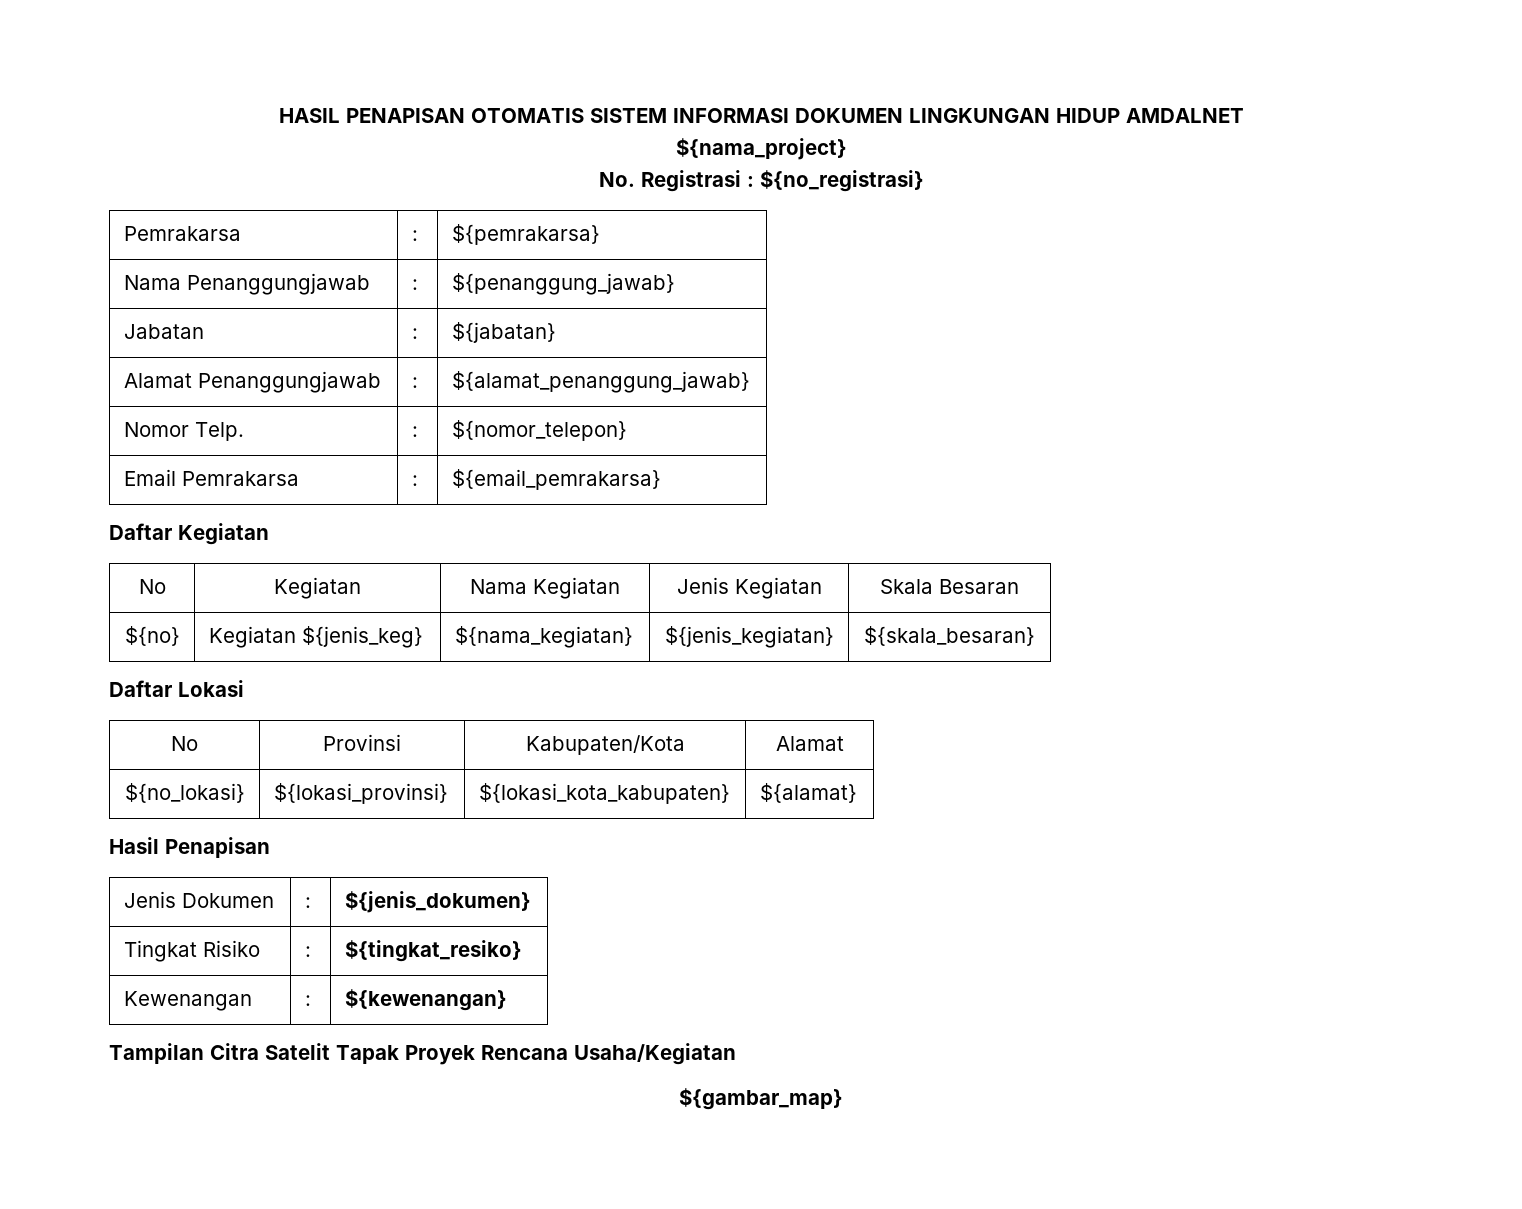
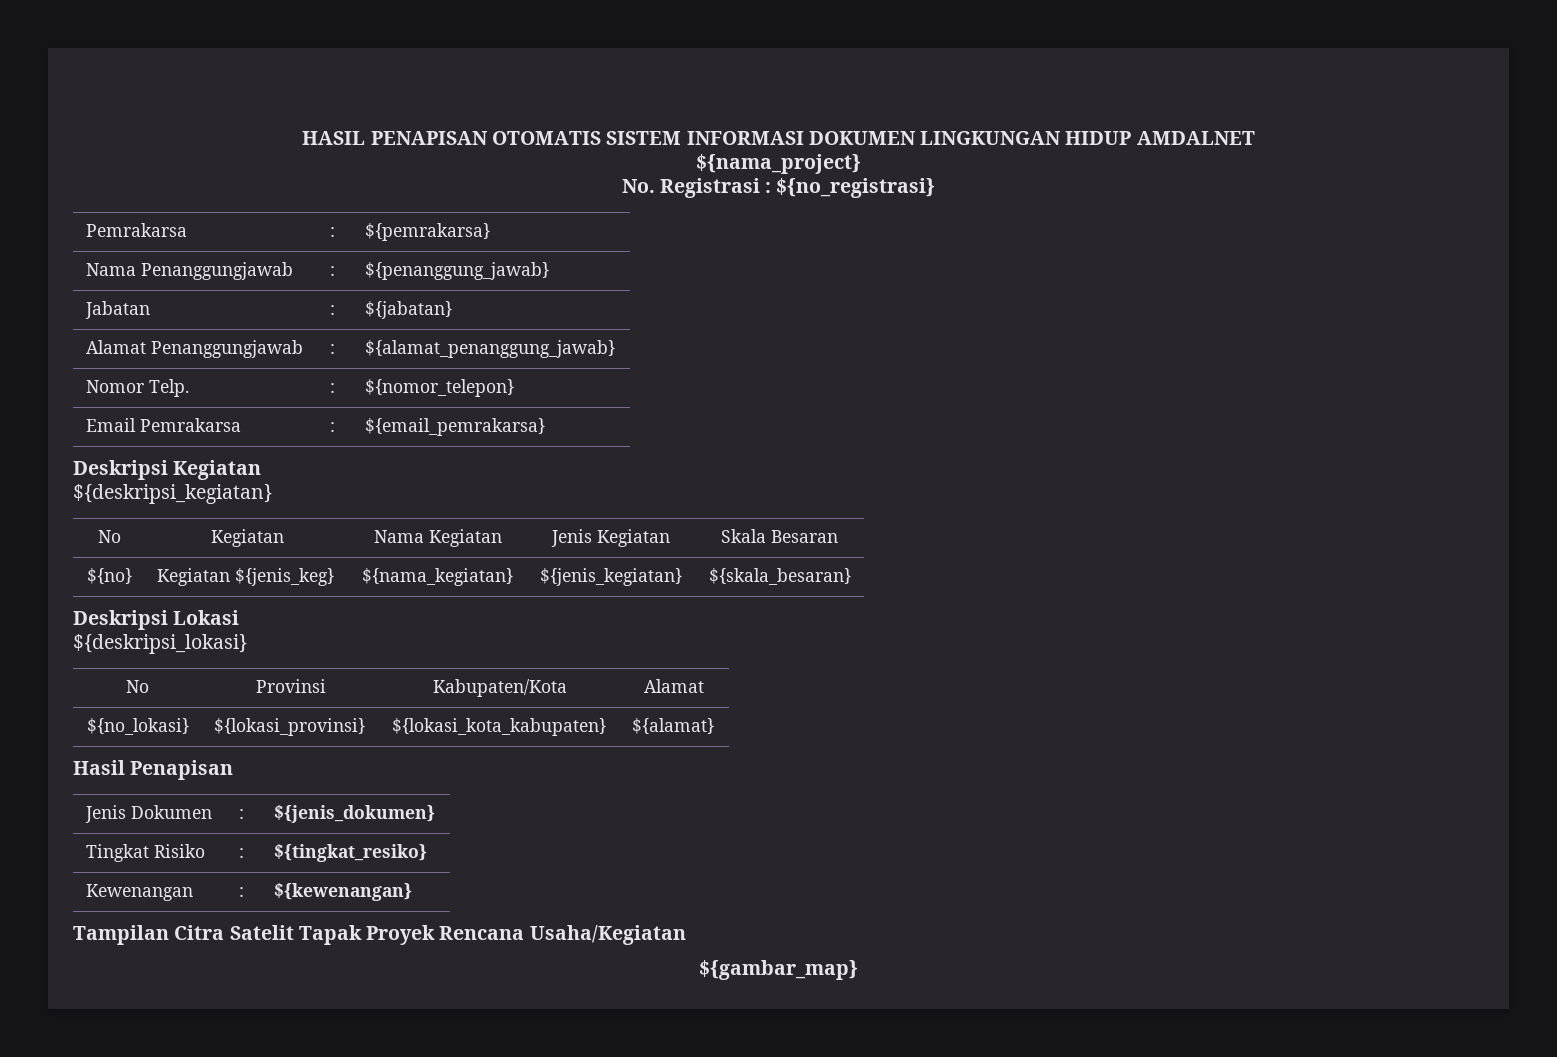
- Daftar Kegiatan
+ Deskripsi Kegiatan
+ ${deskripsi_kegiatan}
- Daftar Lokasi
+ Deskripsi Lokasi
+ ${deskripsi_lokasi}

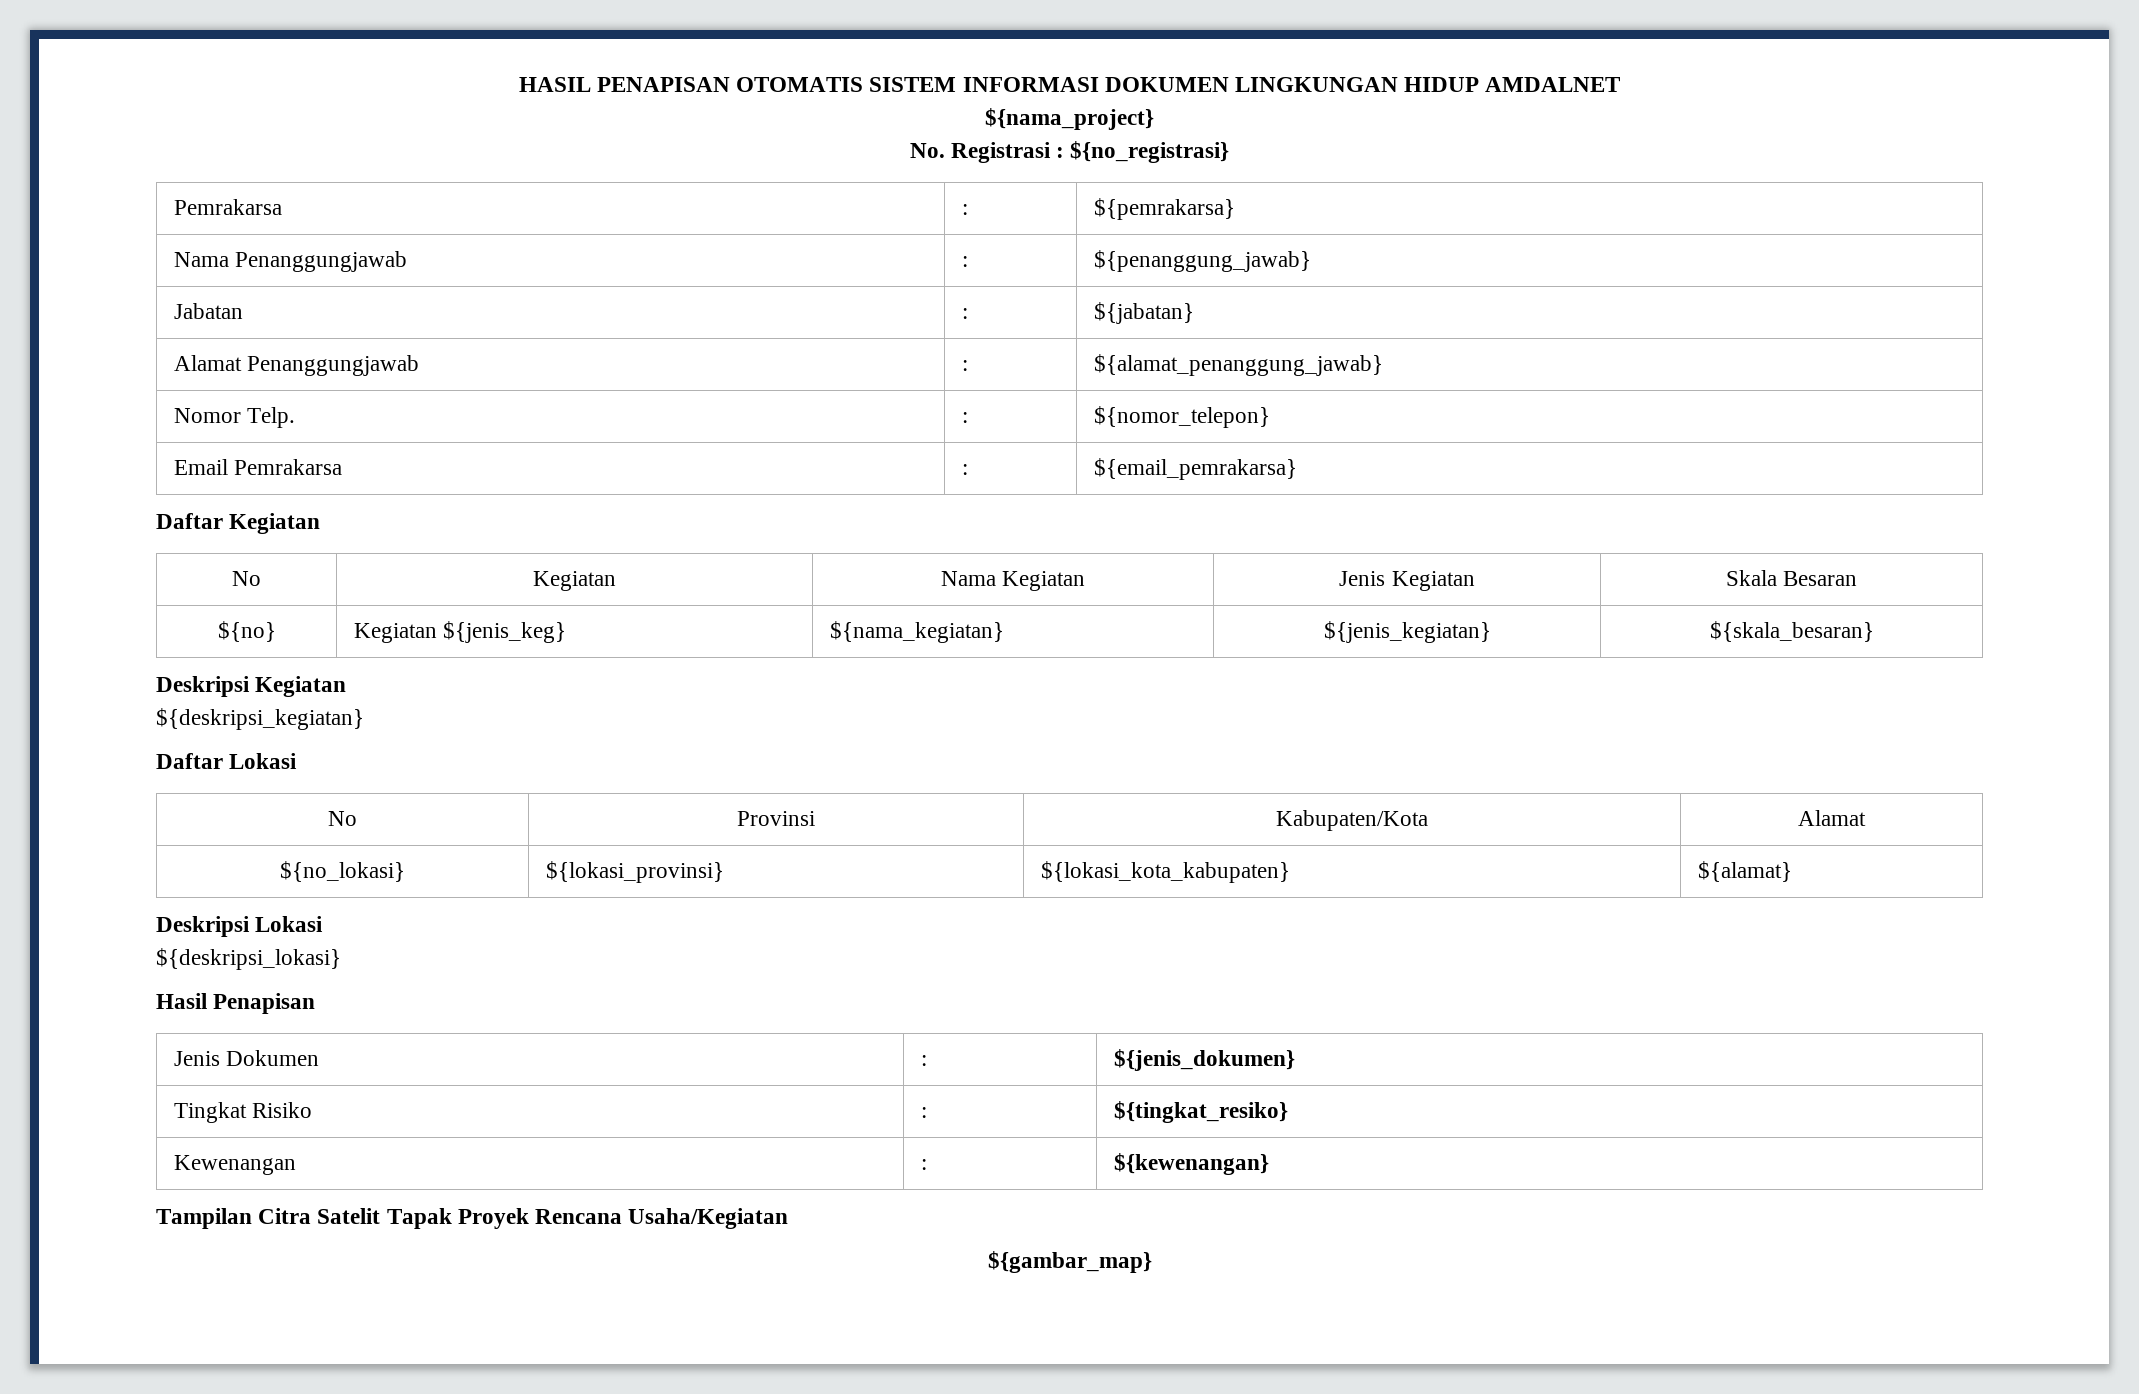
- Deskripsi Kegiatan
- ${deskripsi_kegiatan}
+ Daftar Kegiatan
- Deskripsi Lokasi
- ${deskripsi_lokasi}
+ Deskripsi Kegiatan
+ ${deskripsi_kegiatan}
+ Daftar Lokasi
+ Deskripsi Lokasi
+ ${deskripsi_lokasi}

